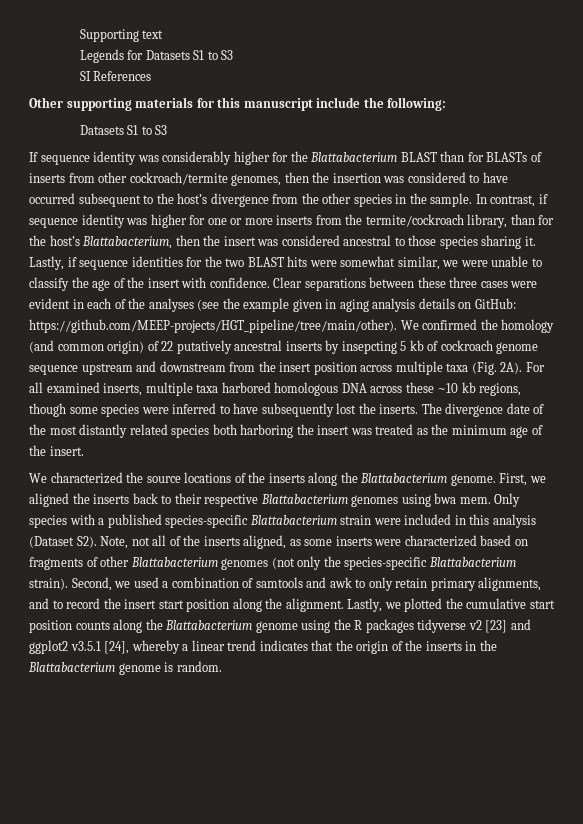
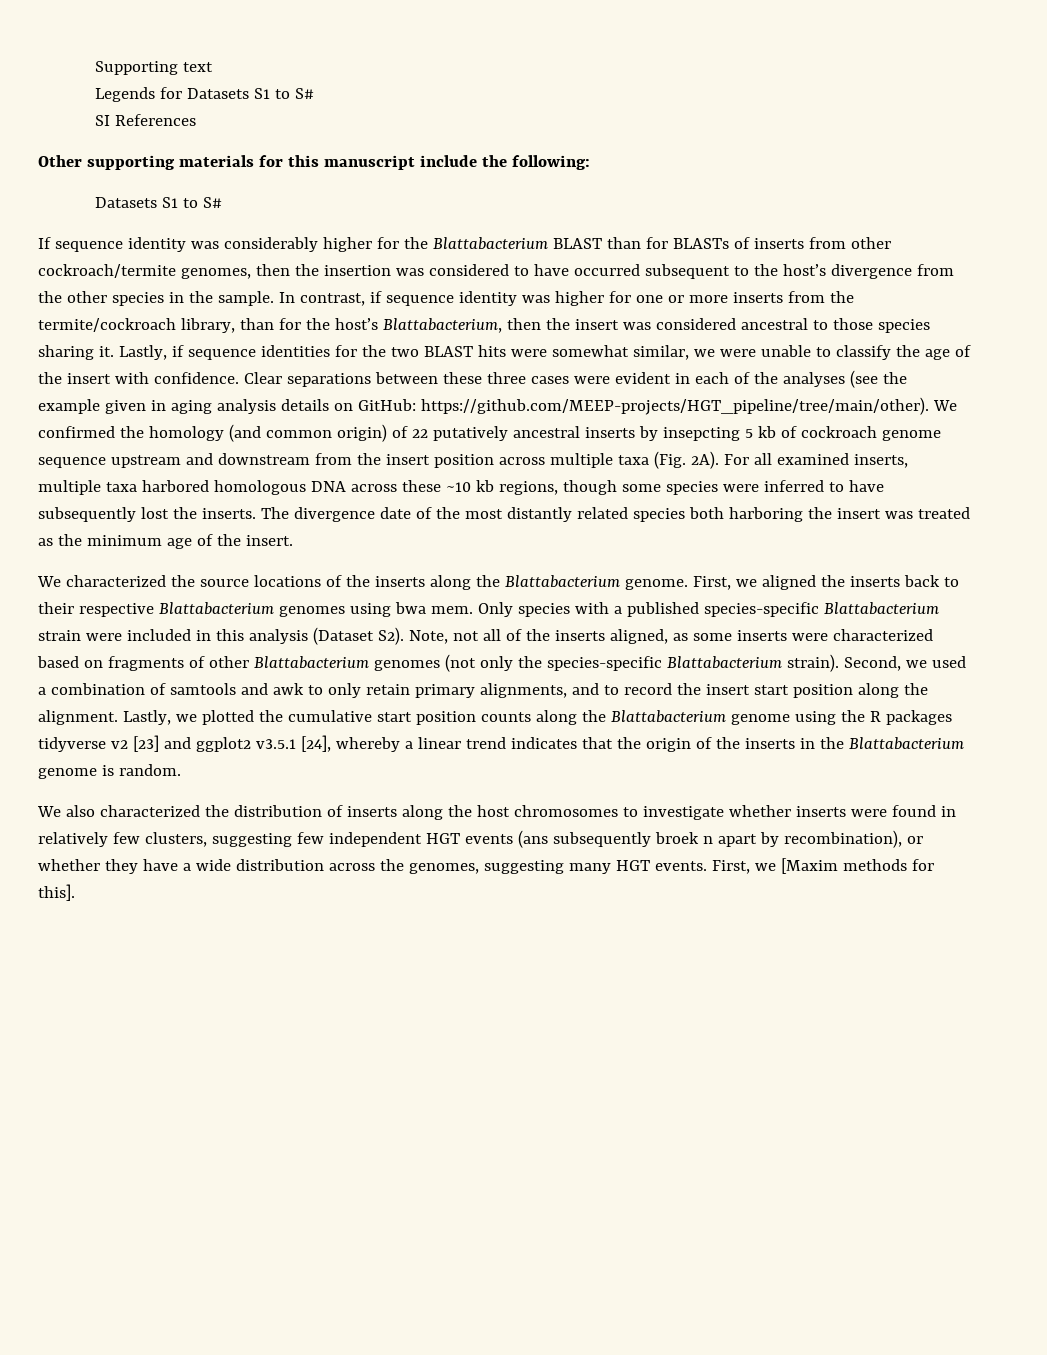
- Legends for Datasets S1 to S3
+ Legends for Datasets S1 to S#
  Other supporting materials for this manuscript include the following:
- Datasets S1 to S3
+ Datasets S1 to S#
+ We also characterized the distribution of inserts along the host chromosomes to investigate whether inserts were found in relatively few clusters, suggesting few independent HGT events (ans subsequently broek n apart by recombination), or whether they have a wide distribution across the genomes, suggesting many HGT events. First, we [Maxim methods for this].

